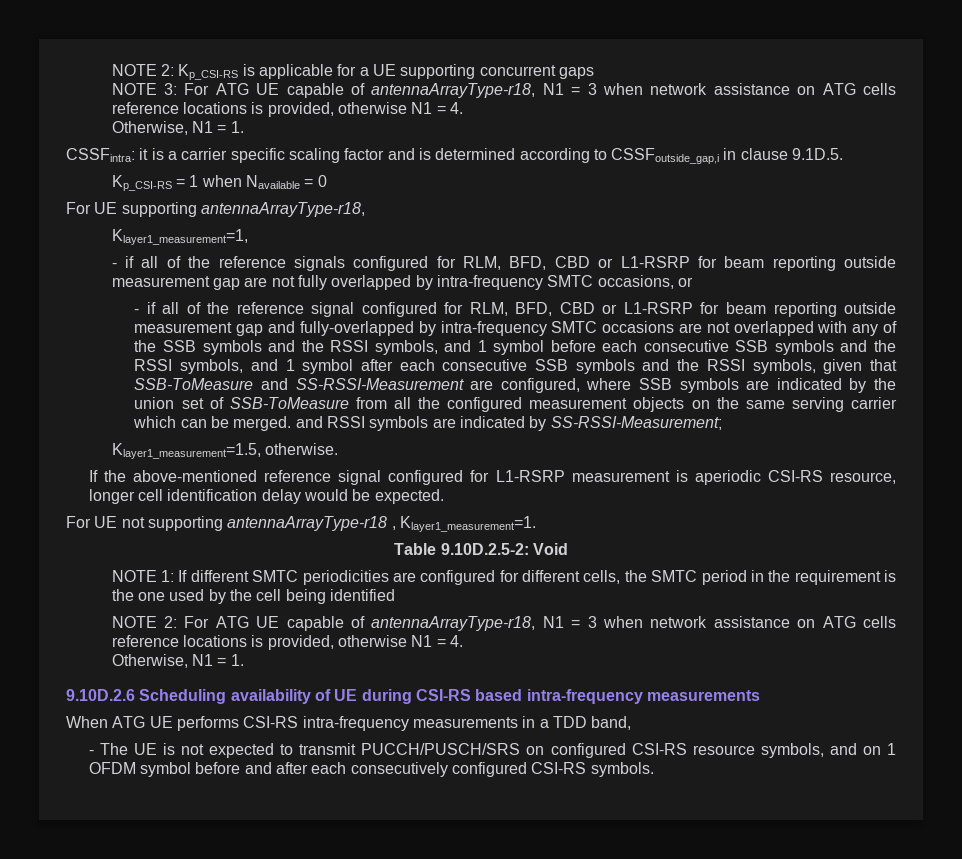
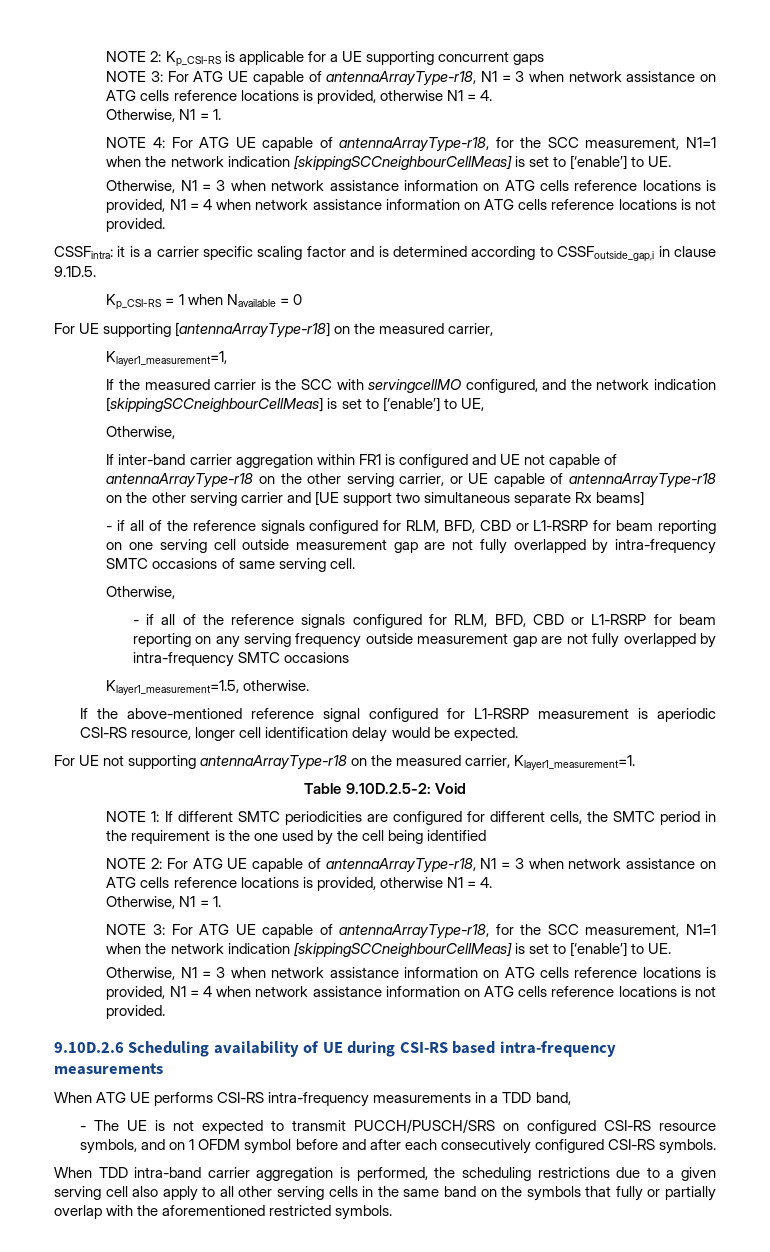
+ NOTE 4: For ATG UE capable of antennaArrayType-r18, for the SCC measurement, N1=1 when the network indication [skippingSCCneighbourCellMeas] is set to [‘enable’] to UE.
+ Otherwise, N1 = 3 when network assistance information on ATG cells reference locations is provided, N1 = 4 when network assistance information on ATG cells reference locations is not provided.
- For UE supporting antennaArrayType-r18,
+ For UE supporting [antennaArrayType-r18] on the measured carrier,
  Klayer1_measurement=1,
+ If the measured carrier is the SCC with servingcellMO configured, and the network indication [skippingSCCneighbourCellMeas] is set to [‘enable’] to UE,
+ Otherwise,
+ If inter-band carrier aggregation within FR1 is configured and UE not capable of antennaArrayType-r18 on the other serving carrier, or UE capable of antennaArrayType-r18 on the other serving carrier and [UE support two simultaneous separate Rx beams]
- - if all of the reference signals configured for RLM, BFD, CBD or L1-RSRP for beam reporting outside measurement gap are not fully overlapped by intra-frequency SMTC occasions, or
- - if all of the reference signal configured for RLM, BFD, CBD or L1-RSRP for beam reporting outside measurement gap and fully-overlapped by intra-frequency SMTC occasions are not overlapped with any of the SSB symbols and the RSSI symbols, and 1 symbol before each consecutive SSB symbols and the RSSI symbols, and 1 symbol after each consecutive SSB symbols and the RSSI symbols, given that SSB-ToMeasure and SS-RSSI-Measurement are configured, where SSB symbols are indicated by the union set of SSB-ToMeasure from all the configured measurement objects on the same serving carrier which can be merged. and RSSI symbols are indicated by SS-RSSI-Measurement;
+ - if all of the reference signals configured for RLM, BFD, CBD or L1-RSRP for beam reporting on one serving cell outside measurement gap are not fully overlapped by intra-frequency SMTC occasions of same serving cell.
+ Otherwise,
+ - if all of the reference signals configured for RLM, BFD, CBD or L1-RSRP for beam reporting on any serving frequency outside measurement gap are not fully overlapped by intra-frequency SMTC occasions
- For UE not supporting antennaArrayType-r18 , Klayer1_measurement=1.
+ For UE not supporting antennaArrayType-r18 on the measured carrier, Klayer1_measurement=1.
+ NOTE 3: For ATG UE capable of antennaArrayType-r18, for the SCC measurement, N1=1 when the network indication [skippingSCCneighbourCellMeas] is set to [‘enable’] to UE.
+ Otherwise, N1 = 3 when network assistance information on ATG cells reference locations is provided, N1 = 4 when network assistance information on ATG cells reference locations is not provided.
+ When TDD intra-band carrier aggregation is performed, the scheduling restrictions due to a given serving cell also apply to all other serving cells in the same band on the symbols that fully or partially overlap with the aforementioned restricted symbols.

